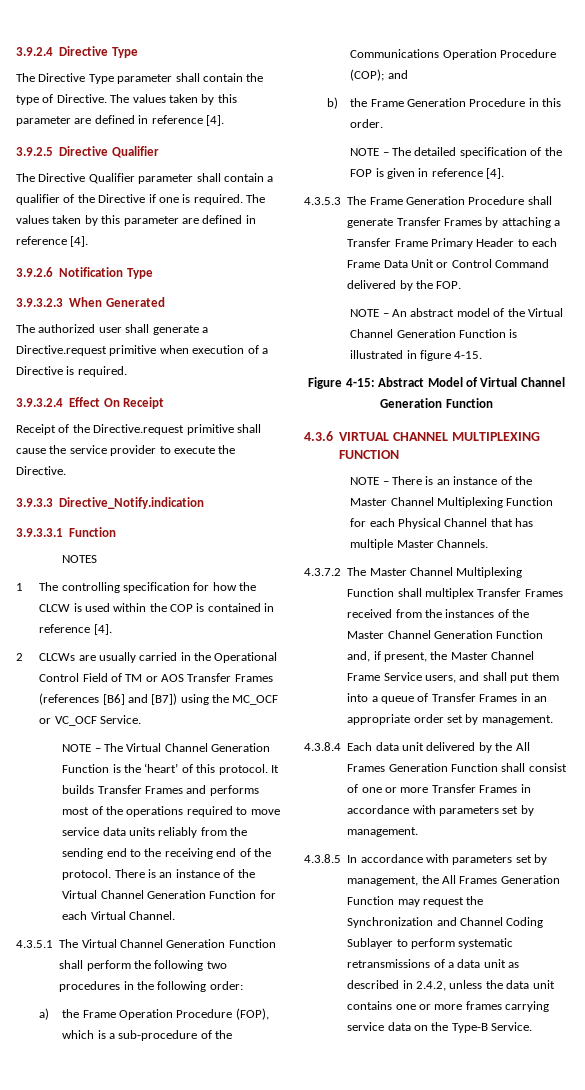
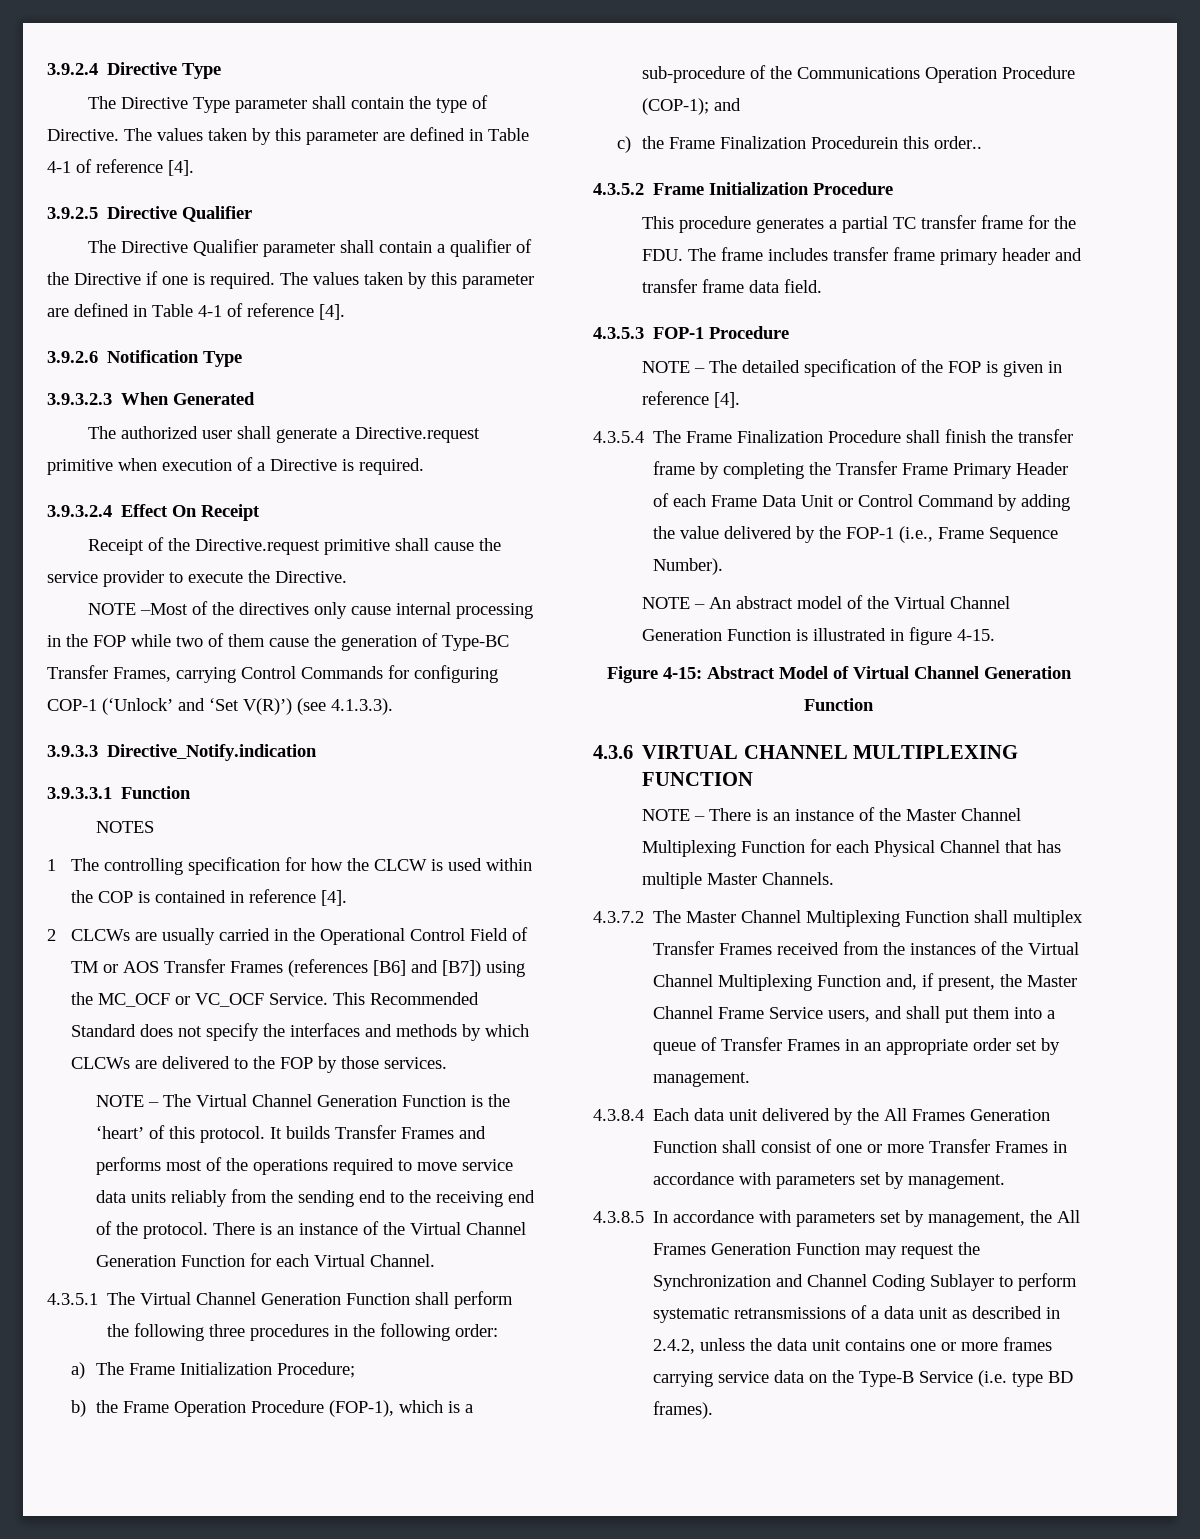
- The Directive Type parameter shall contain the type of Directive. The values taken by this parameter are defined in reference [4].
+ The Directive Type parameter shall contain the type of Directive. The values taken by this parameter are defined in Table 4-1 of reference [4].
- The Directive Qualifier parameter shall contain a qualifier of the Directive if one is required. The values taken by this parameter are defined in reference [4].
+ The Directive Qualifier parameter shall contain a qualifier of the Directive if one is required. The values taken by this parameter are defined in Table 4-1 of reference [4].
+ NOTE –Most of the directives only cause internal processing in the FOP while two of them cause the generation of Type-BC Transfer Frames, carrying Control Commands for configuring COP-1 (‘Unlock’ and ‘Set V(R)’) (see 4.1.3.3).
+ This Recommended Standard does not specify the interfaces and methods by which CLCWs are delivered to the FOP by those services.
- 4.3.5.1 The Virtual Channel Generation Function shall perform the following two procedures in the following order:
+ 4.3.5.1 The Virtual Channel Generation Function shall perform the following three procedures in the following order:
- a) the Frame Operation Procedure (FOP), which is a sub-procedure of the Communications Operation Procedure (COP); and
+ a) The Frame Initialization Procedure;
+ b) the Frame Operation Procedure (FOP-1), which is a sub-procedure of the Communications Operation Procedure (COP-1); and
- b) the Frame Generation Procedure in this order.
+ c) the Frame Finalization Procedurein this order..
+ 4.3.5.2 Frame Initialization Procedure
+ This procedure generates a partial TC transfer frame for the FDU. The frame includes transfer frame primary header and transfer frame data field.
+ 4.3.5.3 FOP-1 Procedure
- 4.3.5.3 The Frame Generation Procedure shall generate Transfer Frames by attaching a Transfer Frame Primary Header to each Frame Data Unit or Control Command delivered by the FOP.
+ 4.3.5.4 The Frame Finalization Procedure shall finish the transfer frame by completing the Transfer Frame Primary Header of each Frame Data Unit or Control Command by adding the value delivered by the FOP-1 (i.e., Frame Sequence Number).
- 4.3.7.2 The Master Channel Multiplexing Function shall multiplex Transfer Frames received from the instances of the Master Channel Generation Function and, if present, the Master Channel Frame Service users, and shall put them into a queue of Transfer Frames in an appropriate order set by management.
+ 4.3.7.2 The Master Channel Multiplexing Function shall multiplex Transfer Frames received from the instances of the Virtual Channel Multiplexing Function and, if present, the Master Channel Frame Service users, and shall put them into a queue of Transfer Frames in an appropriate order set by management.
- 4.3.8.5 In accordance with parameters set by management, the All Frames Generation Function may request the Synchronization and Channel Coding Sublayer to perform systematic retransmissions of a data unit as described in 2.4.2, unless the data unit contains one or more frames carrying service data on the Type-B Service.
+ 4.3.8.5 In accordance with parameters set by management, the All Frames Generation Function may request the Synchronization and Channel Coding Sublayer to perform systematic retransmissions of a data unit as described in 2.4.2, unless the data unit contains one or more frames carrying service data on the Type-B Service (i.e. type BD frames).

